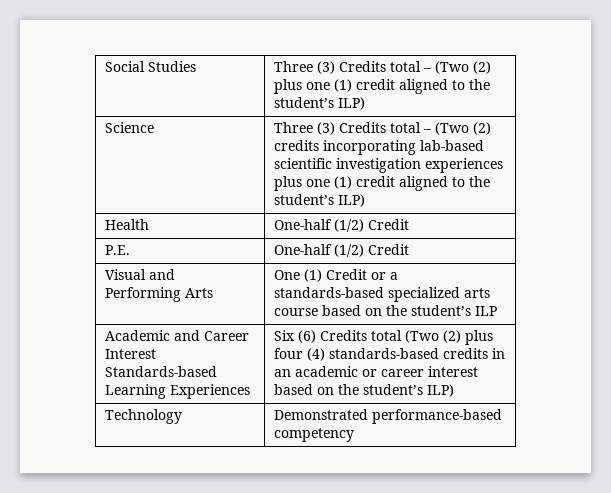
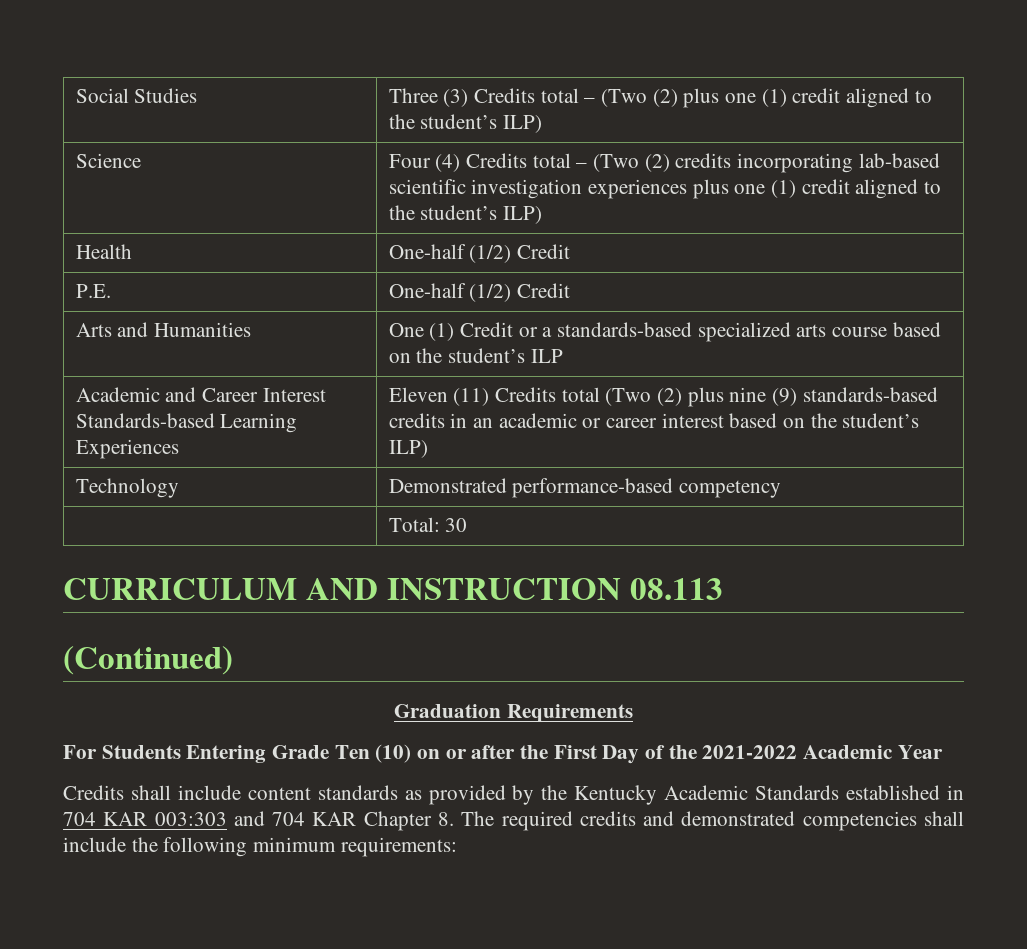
- Science | Three (3) Credits total – (Two (2) credits incorporating lab-based scientific investigation experiences plus one (1) credit aligned to the student’s ILP)
+ Science | Four (4) Credits total – (Two (2) credits incorporating lab-based scientific investigation experiences plus one (1) credit aligned to the student’s ILP)
- Visual and Performing Arts | One (1) Credit or a standards-based specialized arts course based on the student’s ILP
+ Arts and Humanities | One (1) Credit or a standards-based specialized arts course based on the student’s ILP
- Academic and Career Interest Standards-based Learning Experiences | Six (6) Credits total (Two (2) plus four (4) standards-based credits in an academic or career interest based on the student’s ILP)
+ Academic and Career Interest Standards-based Learning Experiences | Eleven (11) Credits total (Two (2) plus nine (9) standards-based credits in an academic or career interest based on the student’s ILP)
+ | Total: 30
+ CURRICULUM AND INSTRUCTION 08.113
+ (Continued)
+ Graduation Requirements
+ For Students Entering Grade Ten (10) on or after the First Day of the 2021-2022 Academic Year
+ Credits shall include content standards as provided by the Kentucky Academic Standards established in 704 KAR 003:303 and 704 KAR Chapter 8. The required credits and demonstrated competencies shall include the following minimum requirements:

